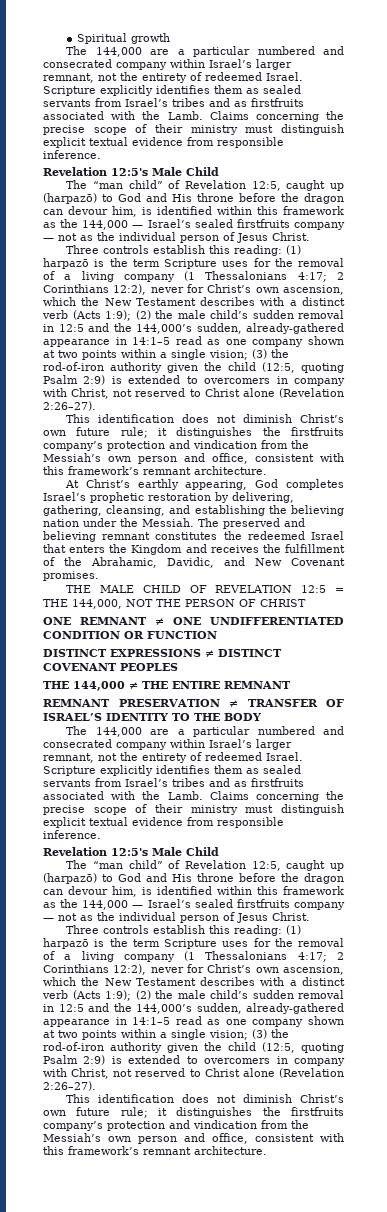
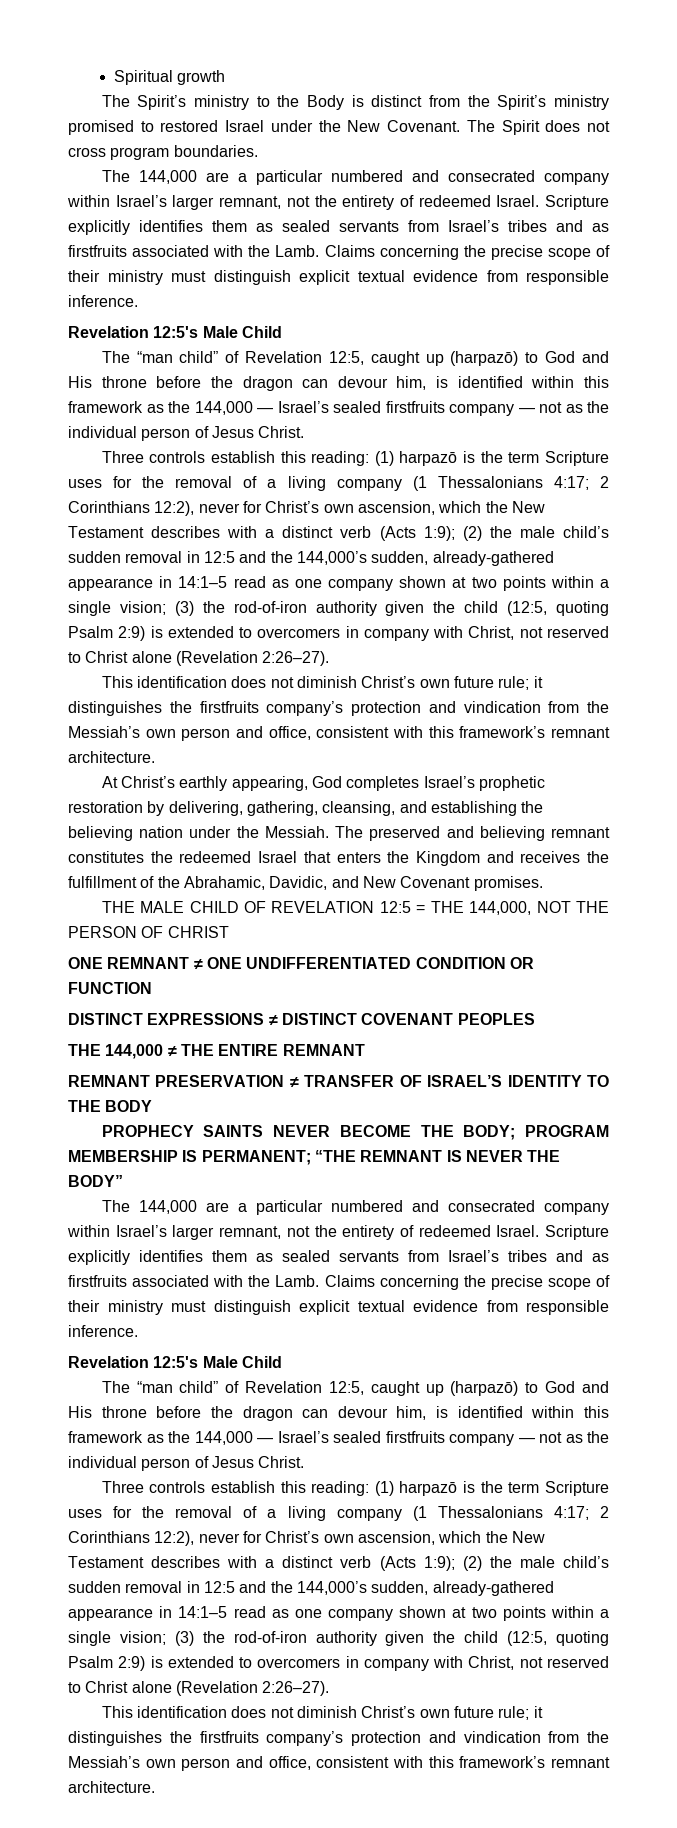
+ The Spirit’s ministry to the Body is distinct from the Spirit’s ministry promised to restored Israel under the New Covenant. The Spirit does not cross program boundaries.
+ PROPHECY SAINTS NEVER BECOME THE BODY; PROGRAM MEMBERSHIP IS PERMANENT; “THE REMNANT IS NEVER THE BODY”

